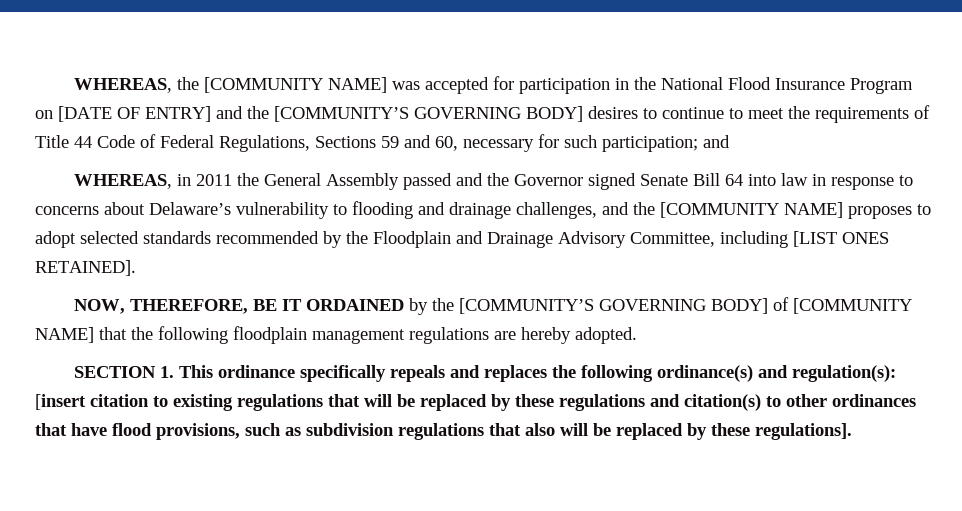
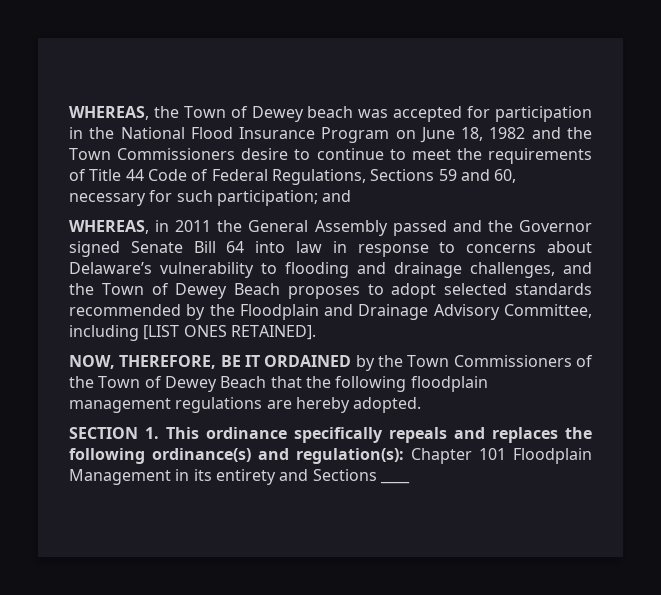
- WHEREAS, the [COMMUNITY NAME] was accepted for participation in the National Flood Insurance Program on [DATE OF ENTRY] and the [COMMUNITY’S GOVERNING BODY] desires to continue to meet the requirements of Title 44 Code of Federal Regulations, Sections 59 and 60, necessary for such participation; and
+ WHEREAS, the Town of Dewey beach was accepted for participation in the National Flood Insurance Program on June 18, 1982 and the Town Commissioners desire to continue to meet the requirements of Title 44 Code of Federal Regulations, Sections 59 and 60, necessary for such participation; and
- WHEREAS, in 2011 the General Assembly passed and the Governor signed Senate Bill 64 into law in response to concerns about Delaware’s vulnerability to flooding and drainage challenges, and the [COMMUNITY NAME] proposes to adopt selected standards recommended by the Floodplain and Drainage Advisory Committee, including [LIST ONES RETAINED].
+ WHEREAS, in 2011 the General Assembly passed and the Governor signed Senate Bill 64 into law in response to concerns about Delaware’s vulnerability to flooding and drainage challenges, and the Town of Dewey Beach proposes to adopt selected standards recommended by the Floodplain and Drainage Advisory Committee, including [LIST ONES RETAINED].
- NOW, THEREFORE, BE IT ORDAINED by the [COMMUNITY’S GOVERNING BODY] of [COMMUNITY NAME] that the following floodplain management regulations are hereby adopted.
+ NOW, THEREFORE, BE IT ORDAINED by the Town Commissioners of the Town of Dewey Beach that the following floodplain management regulations are hereby adopted.
- SECTION 1. This ordinance specifically repeals and replaces the following ordinance(s) and regulation(s): [insert citation to existing regulations that will be replaced by these regulations and citation(s) to other ordinances that have flood provisions, such as subdivision regulations that also will be replaced by these regulations].
+ SECTION 1. This ordinance specifically repeals and replaces the following ordinance(s) and regulation(s): Chapter 101 Floodplain Management in its entirety and Sections ____

